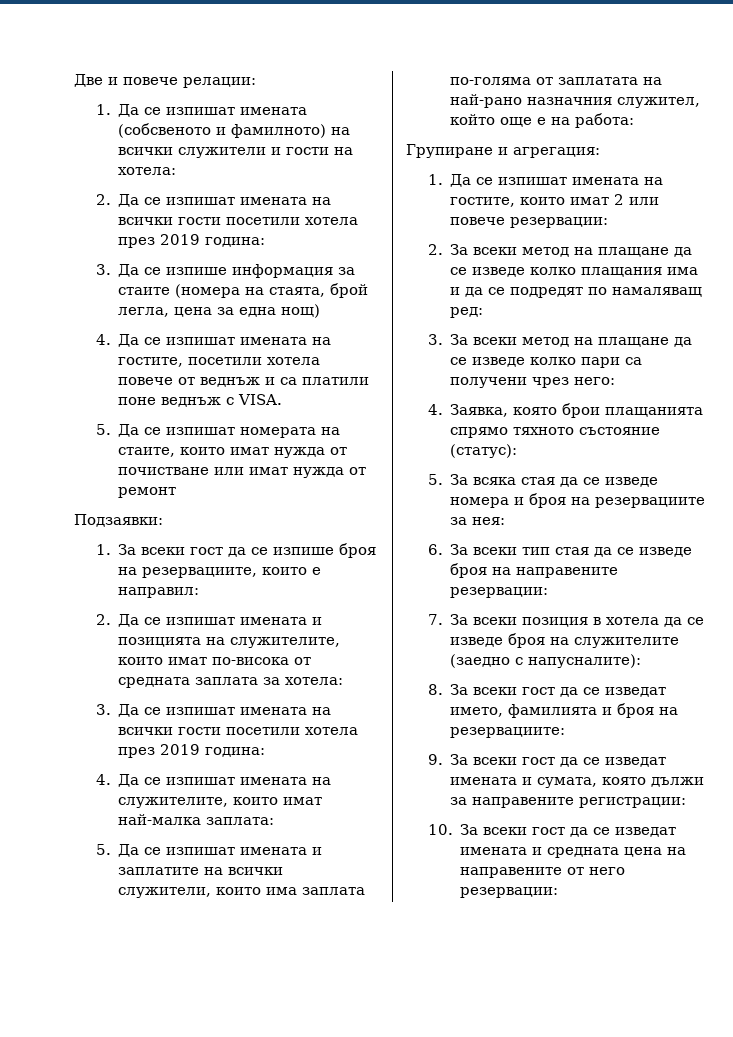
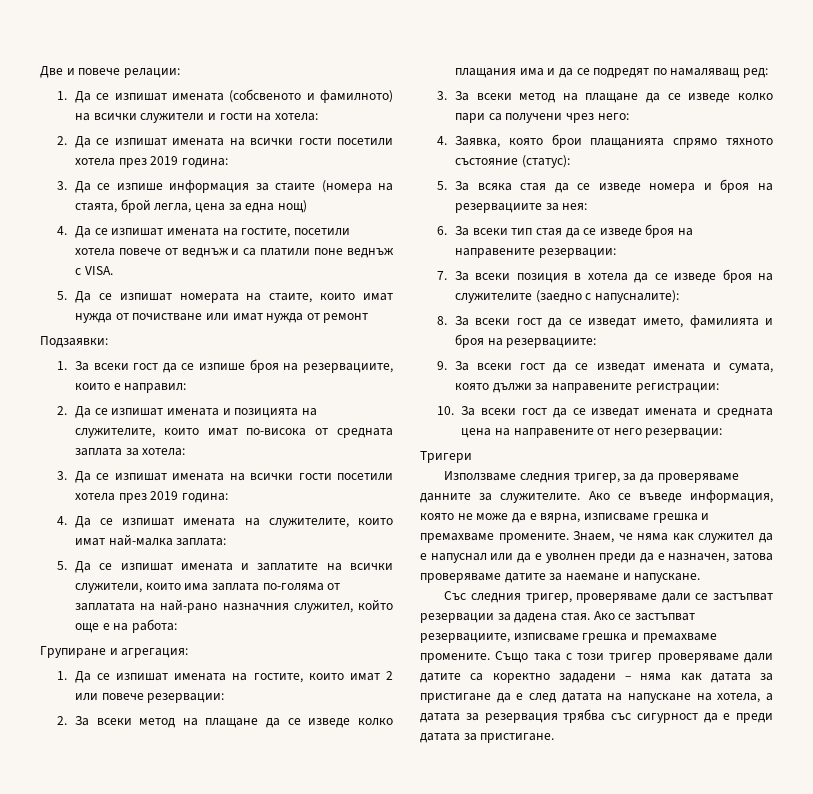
+ Тригери
+ Използваме следния тригер, за да проверяваме данните за служителите. Ако се въведе информация, която не може да е вярна, изписваме грешка и премахваме промените. Знаем, че няма как служител да е напуснал или да е уволнен преди да е назначен, затова проверяваме датите за наемане и напускане.
+ Със следния тригер, проверяваме дали се застъпват резервации за дадена стая. Ако се застъпват резервациите, изписваме грешка и премахваме промените. Също така с този тригер проверяваме дали датите са коректно зададени – няма как датата за пристигане да е след датата на напускане на хотела, а датата за резервация трябва със сигурност да е преди датата за пристигане.

